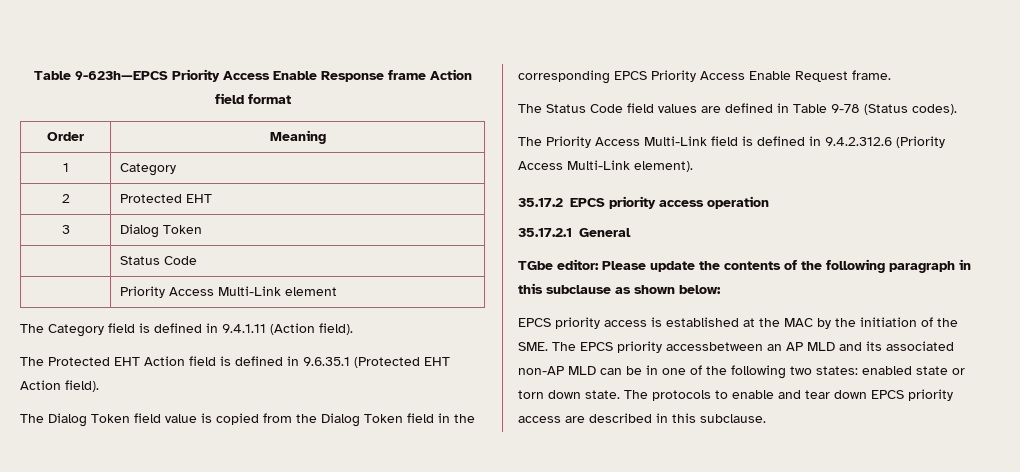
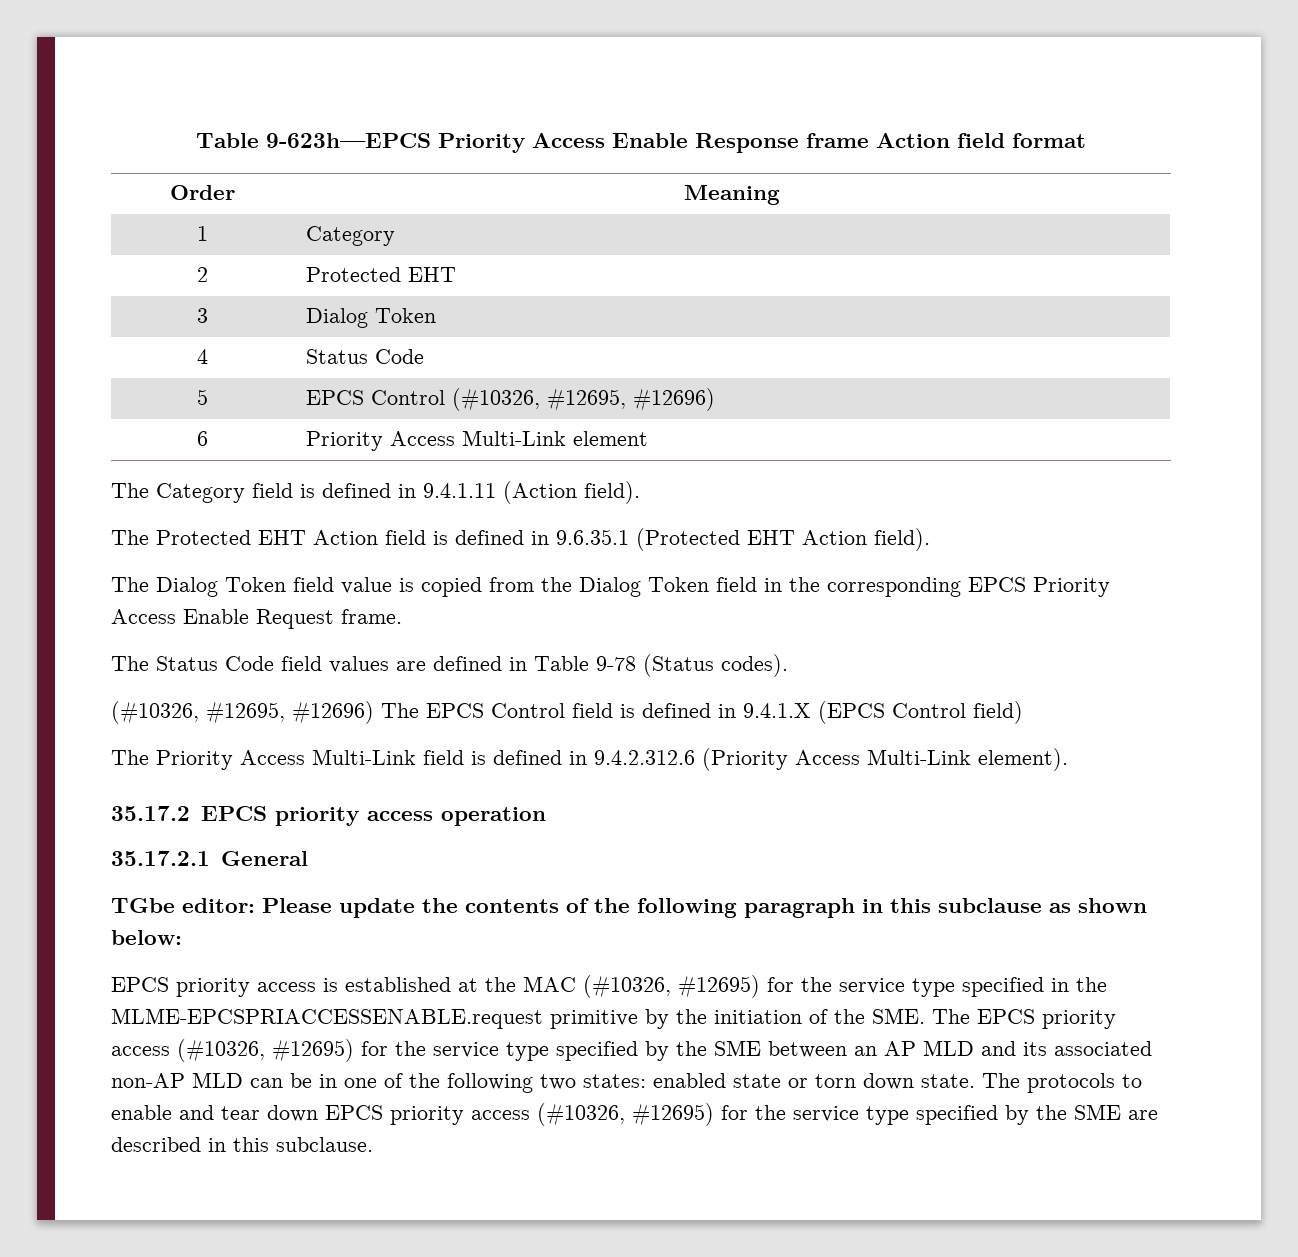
- | Status Code
+ 4 | Status Code
- | Priority Access Multi-Link element
+ 5 | EPCS Control (#10326, #12695, #12696)
+ 6 | Priority Access Multi-Link element
+ (#10326, #12695, #12696) The EPCS Control field is defined in 9.4.1.X (EPCS Control field)
- EPCS priority access is established at the MAC by the initiation of the SME. The EPCS priority accessbetween an AP MLD and its associated non-AP MLD can be in one of the following two states: enabled state or torn down state.
+ EPCS priority access is established at the MAC (#10326, #12695) for the service type specified in the MLME-EPCSPRIACCESSENABLE.request primitive by the initiation of the SME. The EPCS priority access (#10326, #12695) for the service type specified by the SME between an AP MLD and its associated non-AP MLD can be in one of the following two states: enabled state or torn down state.
- The protocols to enable and tear down EPCS priority access are described in this subclause.
+ The protocols to enable and tear down EPCS priority access (#10326, #12695) for the service type specified by the SME are described in this subclause.

